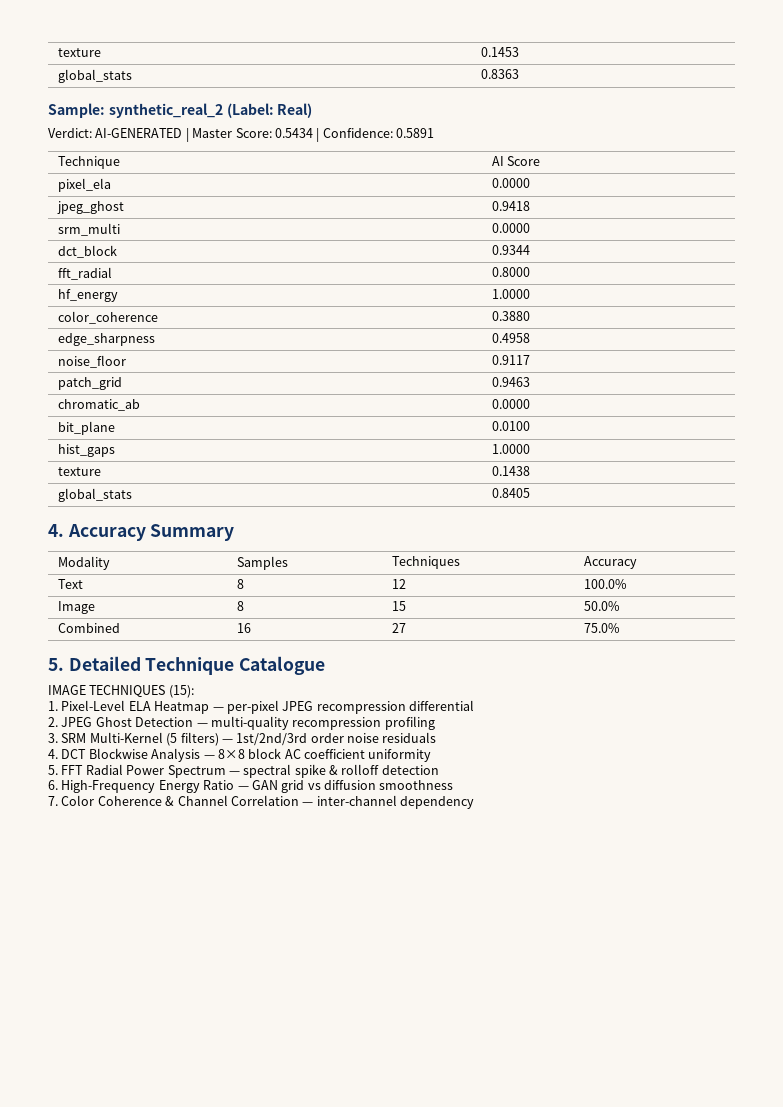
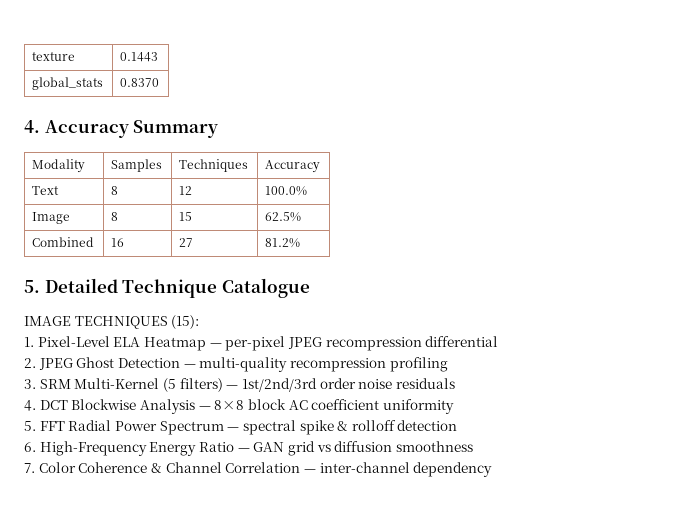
- texture | 0.1453
- global_stats | 0.8363
- Sample: synthetic_real_2 (Label: Real)
- Verdict: AI-GENERATED | Master Score: 0.5434 | Confidence: 0.5891
- Technique | AI Score
- pixel_ela | 0.0000
- jpeg_ghost | 0.9418
- srm_multi | 0.0000
- dct_block | 0.9344
- fft_radial | 0.8000
- hf_energy | 1.0000
- color_coherence | 0.3880
- edge_sharpness | 0.4958
- noise_floor | 0.9117
- patch_grid | 0.9463
- chromatic_ab | 0.0000
- bit_plane | 0.0100
- hist_gaps | 1.0000
- texture | 0.1438
- global_stats | 0.8405
+ texture | 0.1443
+ global_stats | 0.8370
- Image | 8 | 15 | 50.0%
+ Image | 8 | 15 | 62.5%
- Combined | 16 | 27 | 75.0%
+ Combined | 16 | 27 | 81.2%

